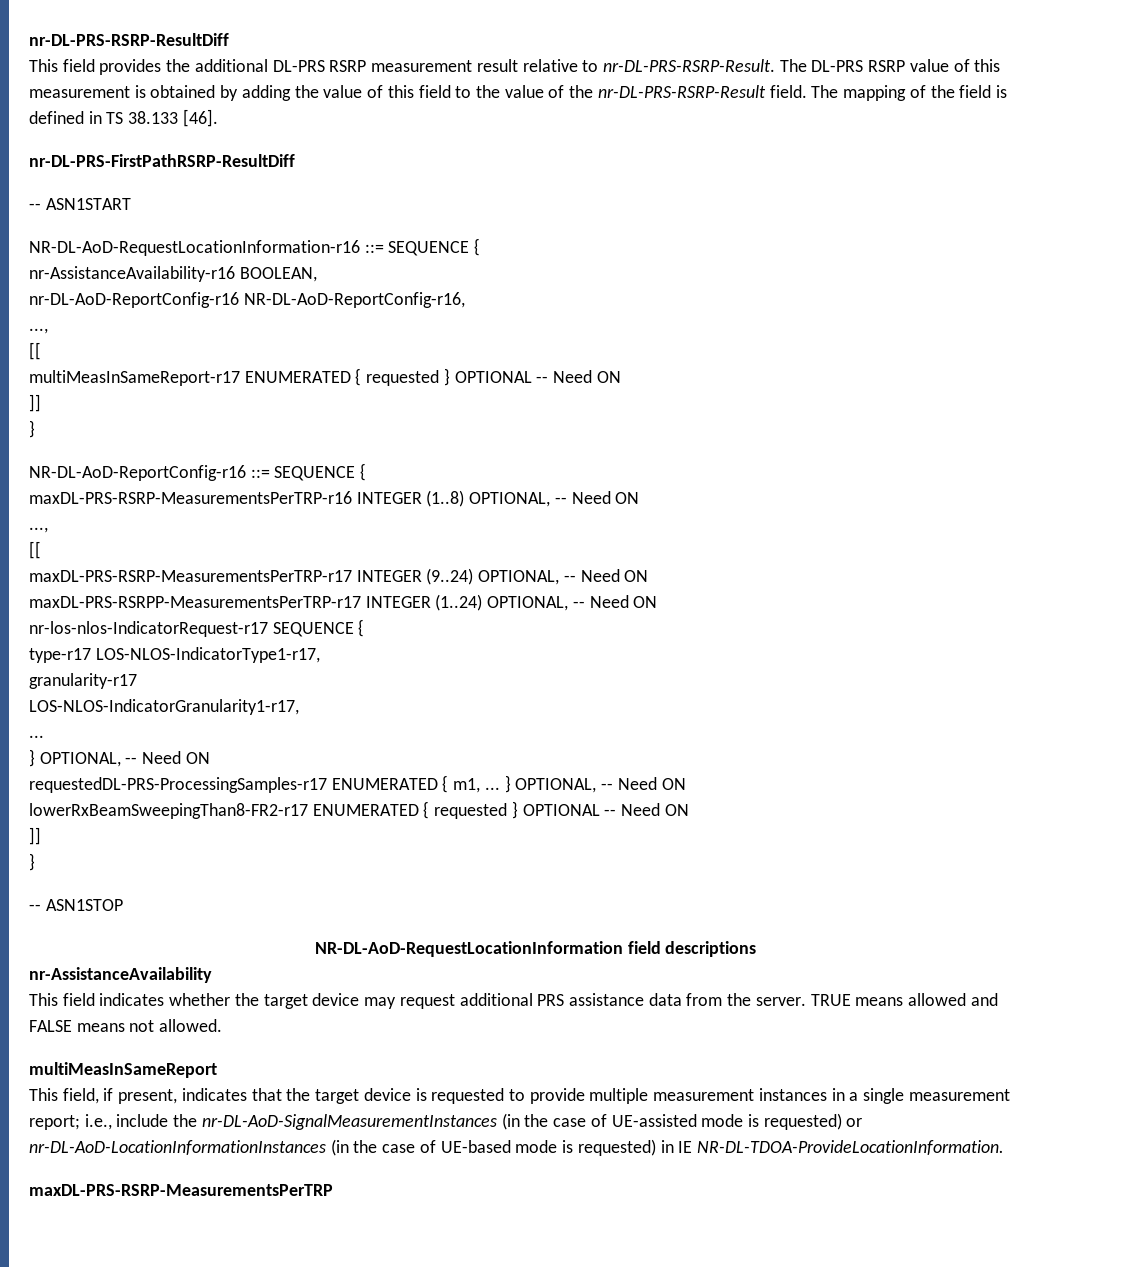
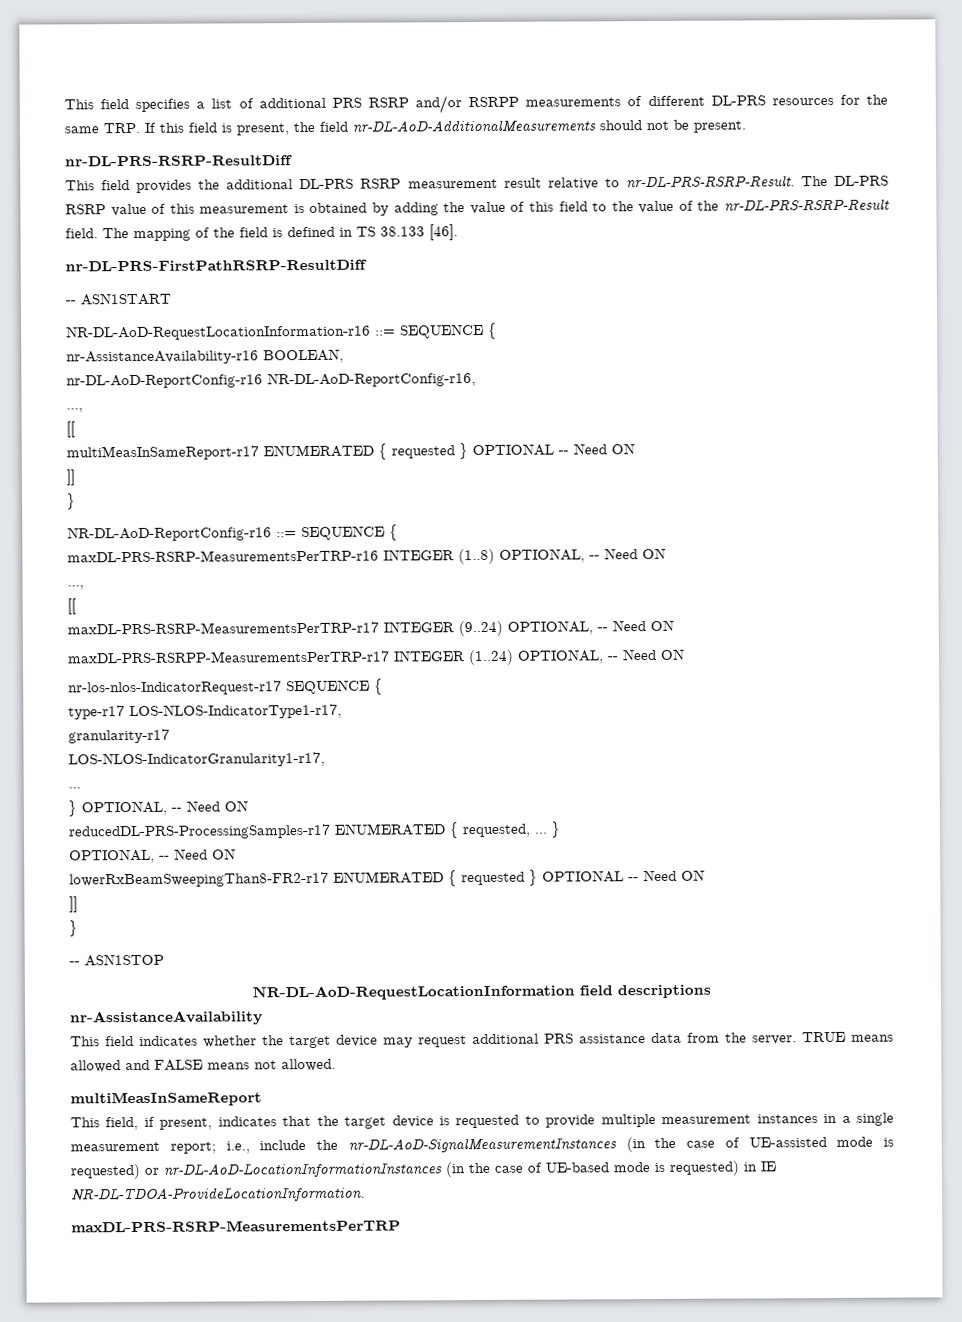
+ This field specifies a list of additional PRS RSRP and/or RSRPP measurements of different DL-PRS resources for the same TRP. If this field is present, the field nr-DL-AoD-AdditionalMeasurements should not be present.
- requestedDL-PRS-ProcessingSamples-r17 ENUMERATED { m1, ... } OPTIONAL, -- Need ON
+ reducedDL-PRS-ProcessingSamples-r17 ENUMERATED { requested, ... }
+ OPTIONAL, -- Need ON

